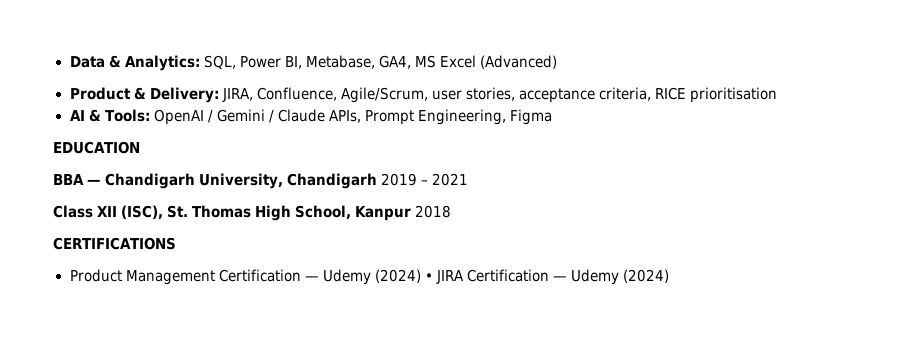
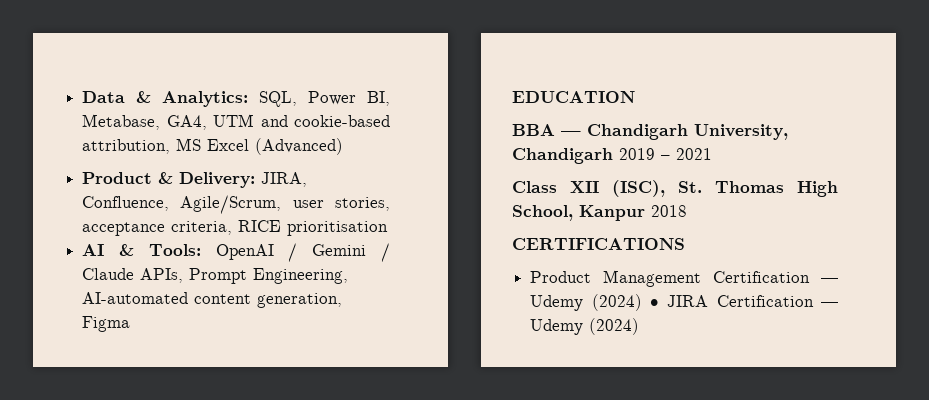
- Data & Analytics: SQL, Power BI, Metabase, GA4, MS Excel (Advanced)
+ Data & Analytics: SQL, Power BI, Metabase, GA4, UTM and cookie-based attribution, MS Excel (Advanced)
- AI & Tools: OpenAI / Gemini / Claude APIs, Prompt Engineering, Figma
+ AI & Tools: OpenAI / Gemini / Claude APIs, Prompt Engineering, AI-automated content generation, Figma

